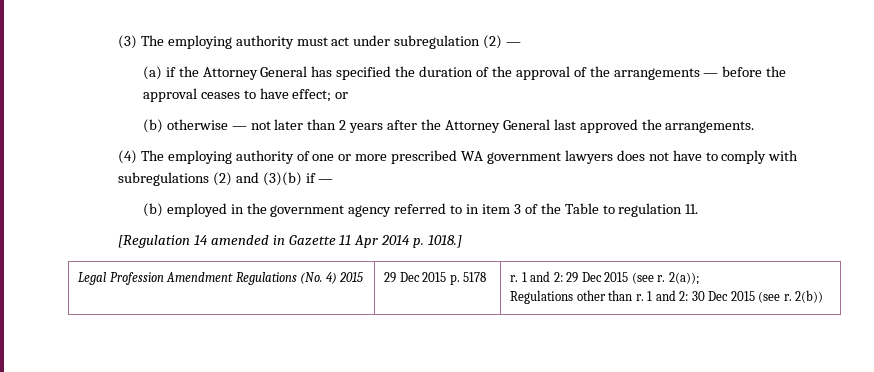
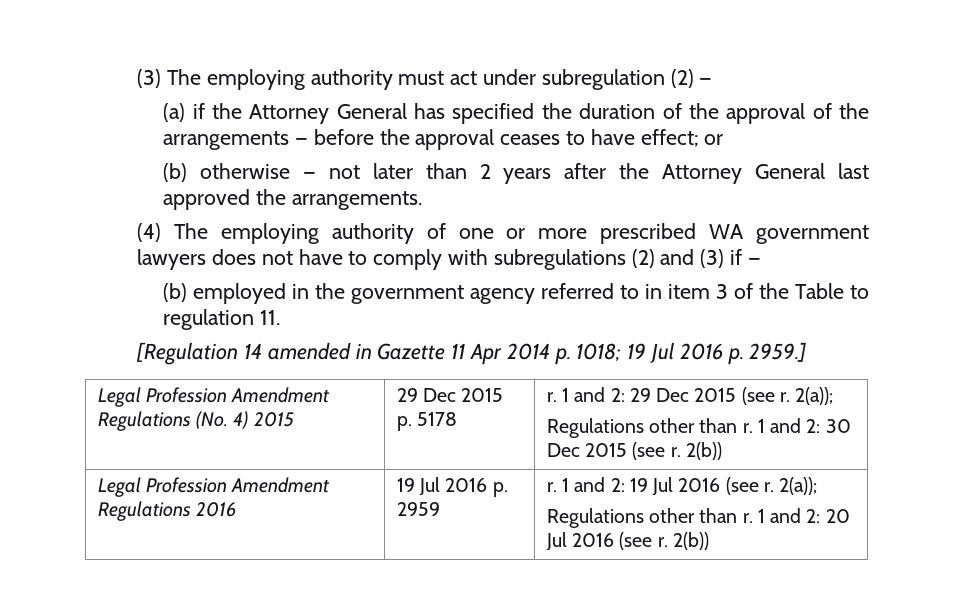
- (4) The employing authority of one or more prescribed WA government lawyers does not have to comply with subregulations (2) and (3)(b) if —
+ (4) The employing authority of one or more prescribed WA government lawyers does not have to comply with subregulations (2) and (3) if —
- [Regulation 14 amended in Gazette 11 Apr 2014 p. 1018.]
+ [Regulation 14 amended in Gazette 11 Apr 2014 p. 1018; 19 Jul 2016 p. 2959.]
+ Legal Profession Amendment Regulations 2016 | 19 Jul 2016 p. 2959 | r. 1 and 2: 19 Jul 2016 (see r. 2(a));
+ Regulations other than r. 1 and 2: 20 Jul 2016 (see r. 2(b))

